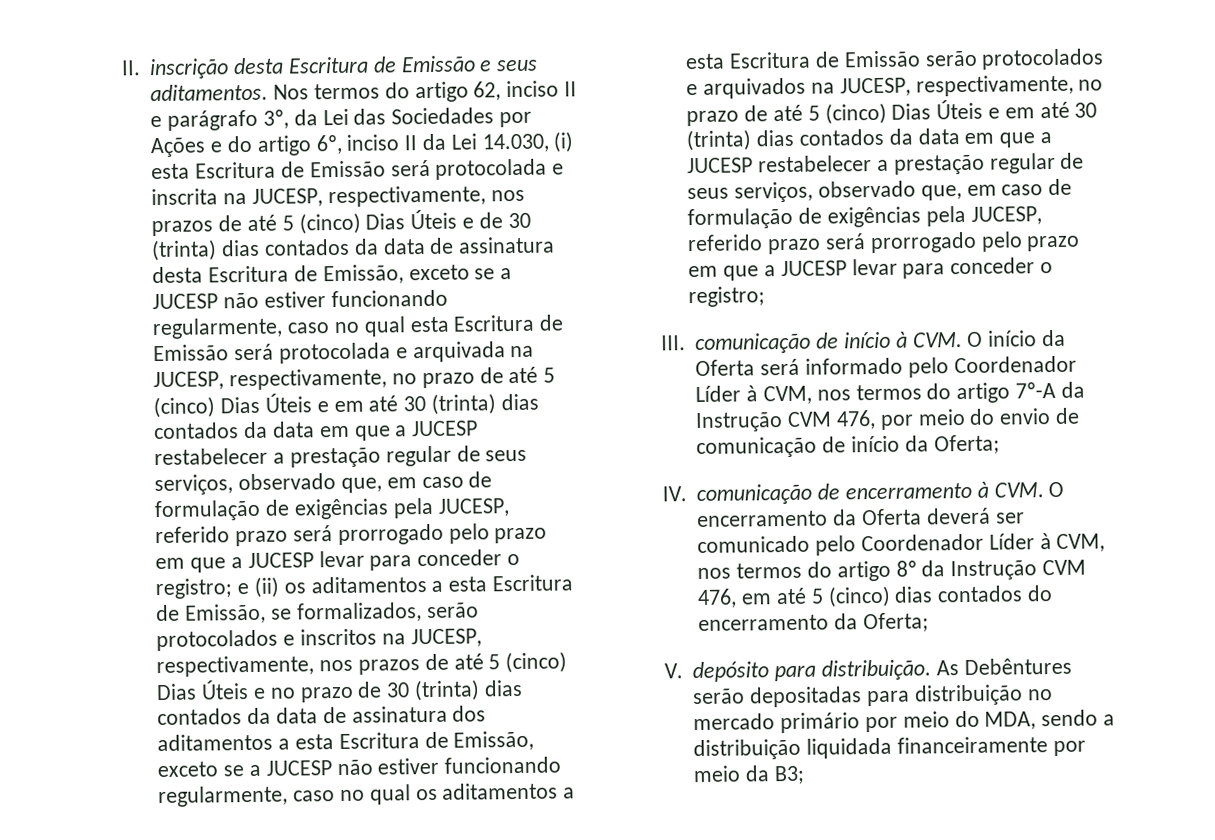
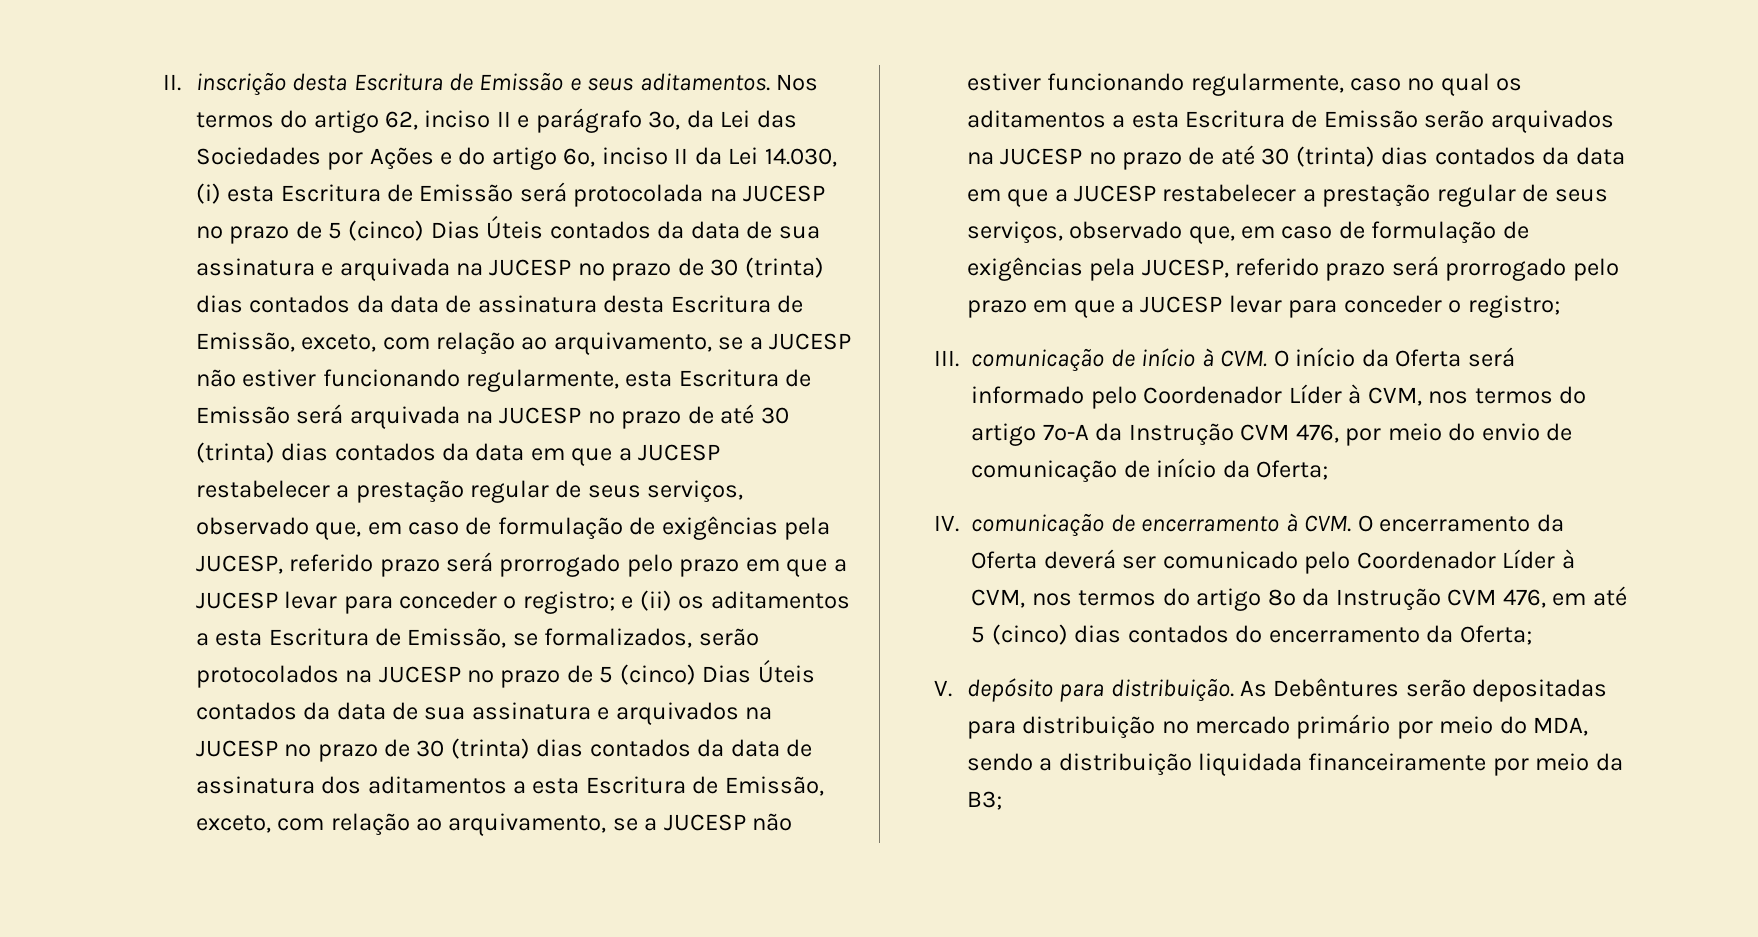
- Nos termos do artigo 62, inciso II e parágrafo 3º, da Lei das Sociedades por Ações e do artigo 6º, inciso II da Lei 14.030, (i) esta Escritura de Emissão será protocolada e inscrita na JUCESP, respectivamente, nos prazos de até 5 (cinco) Dias Úteis e de 30 (trinta) dias contados da data de assinatura desta Escritura de Emissão, exceto se a JUCESP não estiver funcionando regularmente, caso no qual esta Escritura de Emissão será protocolada e arquivada na JUCESP, respectivamente, no prazo de até 5 (cinco) Dias Úteis e em até 30 (trinta) dias contados da data em que a JUCESP restabelecer a prestação regular de seus serviços, observado que, em caso de formulação de exigências pela JUCESP, referido prazo será prorrogado pelo prazo em que a JUCESP levar para conceder o registro;
+ Nos termos do artigo 62, inciso II e parágrafo 3º, da Lei das Sociedades por Ações e do artigo 6º, inciso II da Lei 14.030, (i) esta Escritura de Emissão será protocolada na JUCESP no prazo de 5 (cinco) Dias Úteis contados da data de sua assinatura e arquivada na JUCESP no prazo de 30 (trinta) dias contados da data de assinatura desta Escritura de Emissão, exceto, com relação ao arquivamento, se a JUCESP não estiver funcionando regularmente, esta Escritura de Emissão será arquivada na JUCESP no prazo de até 30 (trinta) dias contados da data em que a JUCESP restabelecer a prestação regular de seus serviços, observado que, em caso de formulação de exigências pela JUCESP, referido prazo será prorrogado pelo prazo em que a JUCESP levar para conceder o registro;
- e (ii) os aditamentos a esta Escritura de Emissão, se formalizados, serão protocolados e inscritos na JUCESP, respectivamente, nos prazos de até 5 (cinco) Dias Úteis e no prazo de 30 (trinta) dias contados da data de assinatura dos aditamentos a esta Escritura de Emissão, exceto se a JUCESP não estiver funcionando regularmente, caso no qual os aditamentos a esta Escritura de Emissão serão protocolados e arquivados na JUCESP, respectivamente, no prazo de até 5 (cinco) Dias Úteis e em até 30 (trinta) dias contados da data em que a JUCESP restabelecer a prestação regular de seus serviços, observado que, em caso de formulação de exigências pela JUCESP, referido prazo será prorrogado pelo prazo em que a JUCESP levar para conceder o registro;
+ e (ii) os aditamentos a esta Escritura de Emissão, se formalizados, serão protocolados na JUCESP no prazo de 5 (cinco) Dias Úteis contados da data de sua assinatura e arquivados na JUCESP no prazo de 30 (trinta) dias contados da data de assinatura dos aditamentos a esta Escritura de Emissão, exceto, com relação ao arquivamento, se a JUCESP não estiver funcionando regularmente, caso no qual os aditamentos a esta Escritura de Emissão serão arquivados na JUCESP no prazo de até 30 (trinta) dias contados da data em que a JUCESP restabelecer a prestação regular de seus serviços, observado que, em caso de formulação de exigências pela JUCESP, referido prazo será prorrogado pelo prazo em que a JUCESP levar para conceder o registro;

